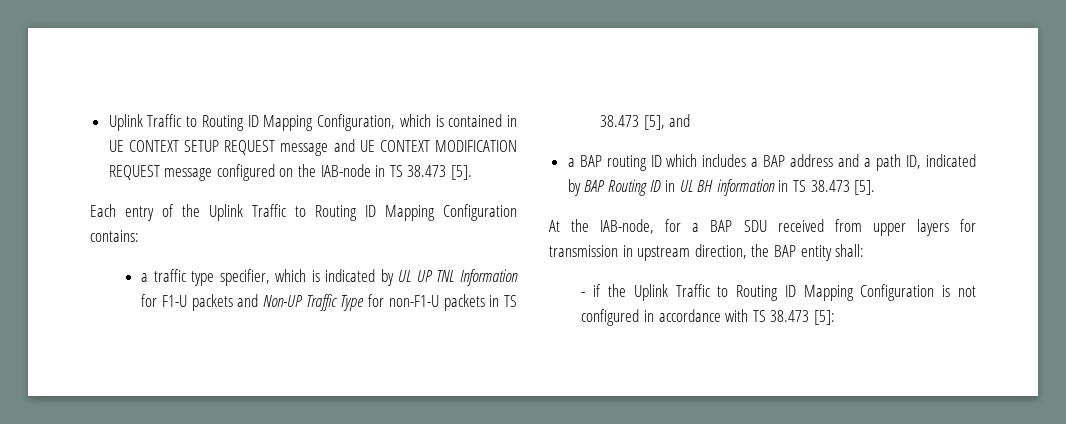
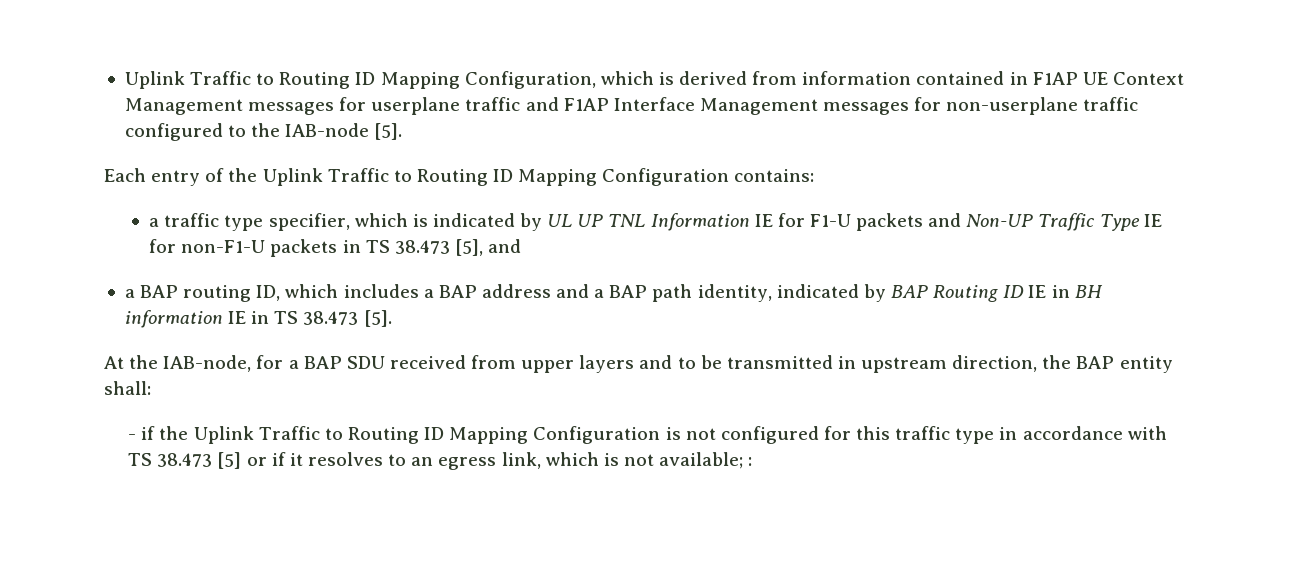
- Uplink Traffic to Routing ID Mapping Configuration, which is contained in UE CONTEXT SETUP REQUEST message and UE CONTEXT MODIFICATION REQUEST message configured on the IAB-node in TS 38.473 [5].
+ Uplink Traffic to Routing ID Mapping Configuration, which is derived from information contained in F1AP UE Context Management messages for userplane traffic and F1AP Interface Management messages for non-userplane traffic configured to the IAB-node [5].
- a traffic type specifier, which is indicated by UL UP TNL Information for F1-U packets and Non-UP Traffic Type for non-F1-U packets in TS 38.473 [5], and
+ a traffic type specifier, which is indicated by UL UP TNL Information IE for F1-U packets and Non-UP Traffic Type IE for non-F1-U packets in TS 38.473 [5], and
- a BAP routing ID which includes a BAP address and a path ID, indicated by BAP Routing ID in UL BH information in TS 38.473 [5].
+ a BAP routing ID, which includes a BAP address and a BAP path identity, indicated by BAP Routing ID IE in BH information IE in TS 38.473 [5].
- At the IAB-node, for a BAP SDU received from upper layers for transmission in upstream direction, the BAP entity shall:
+ At the IAB-node, for a BAP SDU received from upper layers and to be transmitted in upstream direction, the BAP entity shall:
- - if the Uplink Traffic to Routing ID Mapping Configuration is not configured in accordance with TS 38.473 [5]:
+ - if the Uplink Traffic to Routing ID Mapping Configuration is not configured for this traffic type in accordance with TS 38.473 [5] or if it resolves to an egress link, which is not available; :

